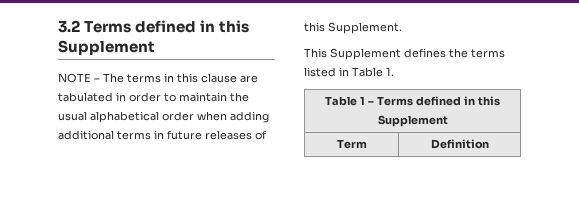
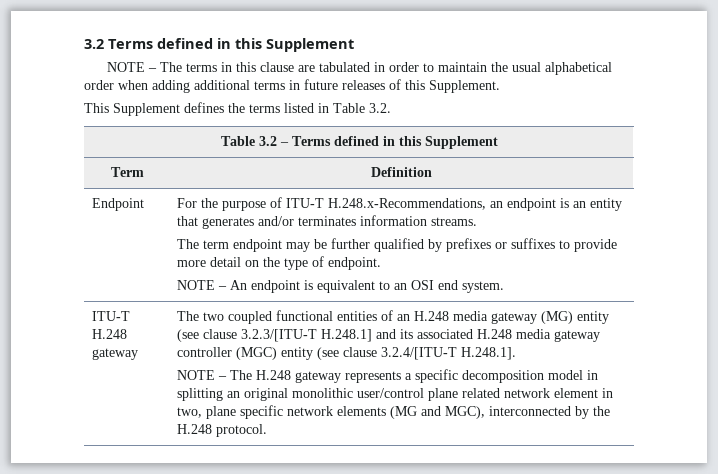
- This Supplement defines the terms listed in Table 1.
- Table 1 – Terms defined in this Supplement
+ This Supplement defines the terms listed in Table 3.2.
+ Table 3.2 – Terms defined in this Supplement
+ Endpoint | For the purpose of ITU-T H.248.x-Recommendations, an endpoint is an entity that generates and/or terminates information streams.
+ The term endpoint may be further qualified by prefixes or suffixes to provide more detail on the type of endpoint.
+ NOTE – An endpoint is equivalent to an OSI end system.
+ ITU-T H.248 gateway | The two coupled functional entities of an H.248 media gateway (MG) entity (see clause 3.2.3/[ITU-T H.248.1] and its associated H.248 media gateway controller (MGC) entity (see clause 3.2.4/[ITU-T H.248.1].
+ NOTE – The H.248 gateway represents a specific decomposition model in splitting an original monolithic user/control plane related network element in two, plane specific network elements (MG and MGC), interconnected by the H.248 protocol.

